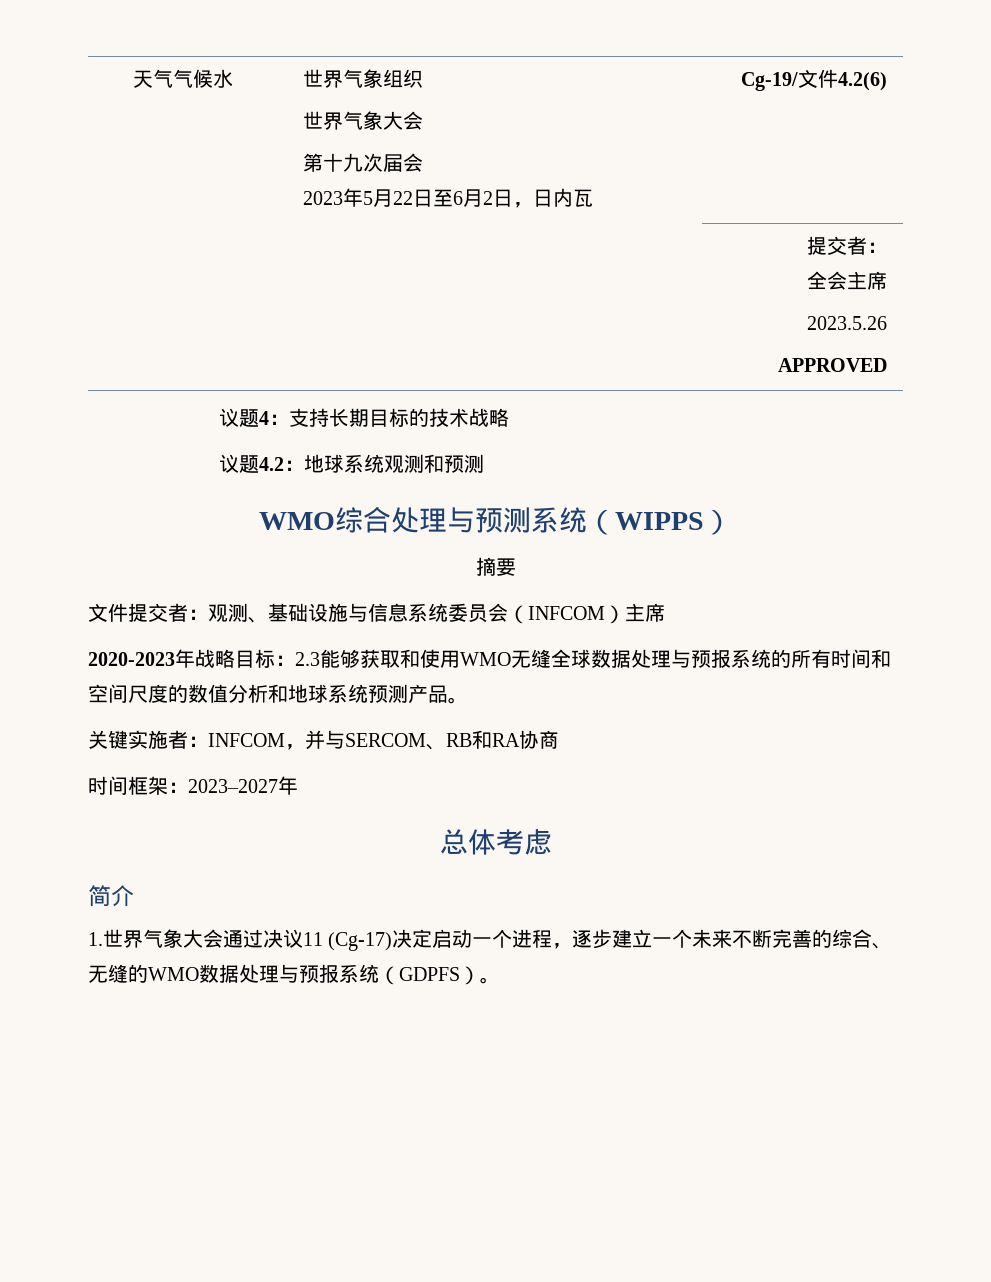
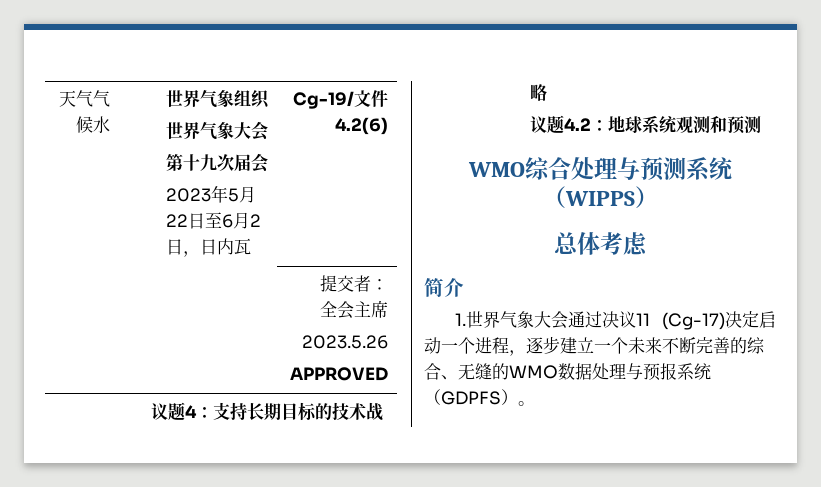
- 摘要
- 文件提交者：观测、基础设施与信息系统委员会（INFCOM）主席
- 2020-2023年战略目标：2.3能够获取和使用WMO无缝全球数据处理与预报系统的所有时间和空间尺度的数值分析和地球系统预测产品。
- 关键实施者：INFCOM，并与SERCOM、RB和RA协商
- 时间框架：2023–2027年

